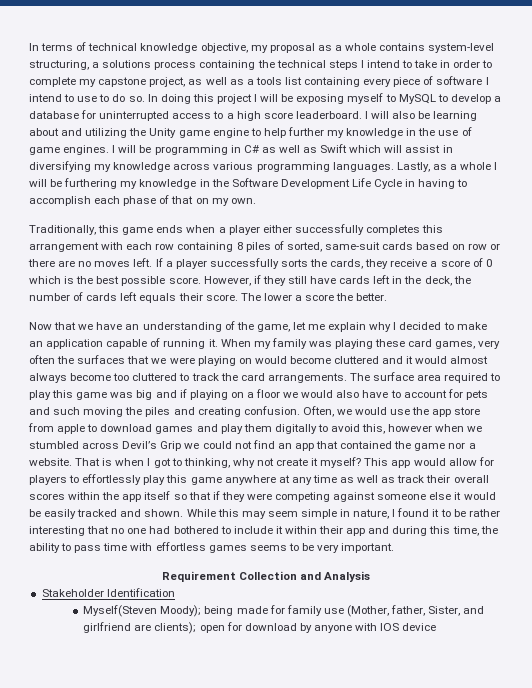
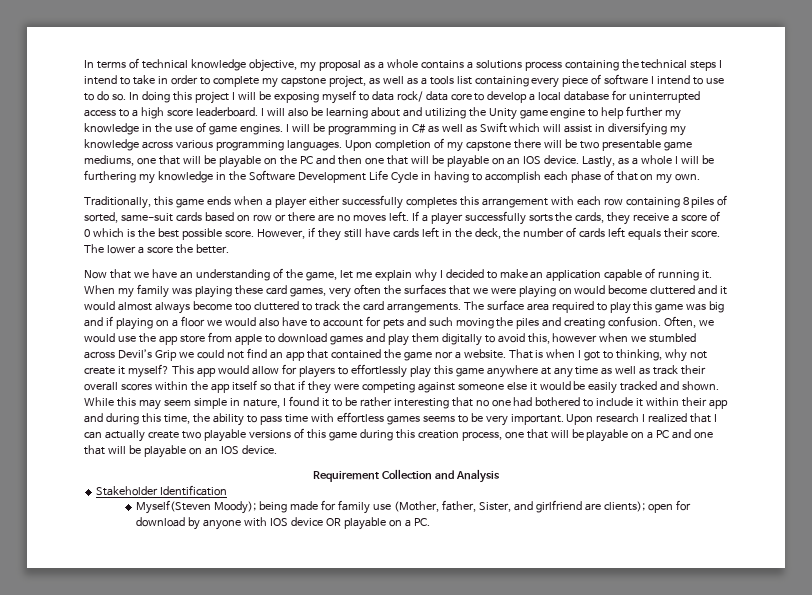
- In terms of technical knowledge objective, my proposal as a whole contains system-level structuring, a solutions process containing the technical steps I intend to take in order to complete my capstone project, as well as a tools list containing every piece of software I intend to use to do so.
+ In terms of technical knowledge objective, my proposal as a whole contains a solutions process containing the technical steps I intend to take in order to complete my capstone project, as well as a tools list containing every piece of software I intend to use to do so.
- In doing this project I will be exposing myself to MySQL to develop a database for uninterrupted access to a high score leaderboard.
+ In doing this project I will be exposing myself to data rock/ data core to develop a local database for uninterrupted access to a high score leaderboard.
+ Upon completion of my capstone there will be two presentable game mediums, one that will be playable on the PC and then one that will be playable on an IOS device.
+ Upon research I realized that I can actually create two playable versions of this game during this creation process, one that will be playable on a PC and one that will be playable on an IOS device.
- Myself(Steven Moody); being made for family use (Mother, father, Sister, and girlfriend are clients); open for download by anyone with IOS device
+ Myself(Steven Moody); being made for family use (Mother, father, Sister, and girlfriend are clients); open for download by anyone with IOS device OR playable on a PC.

